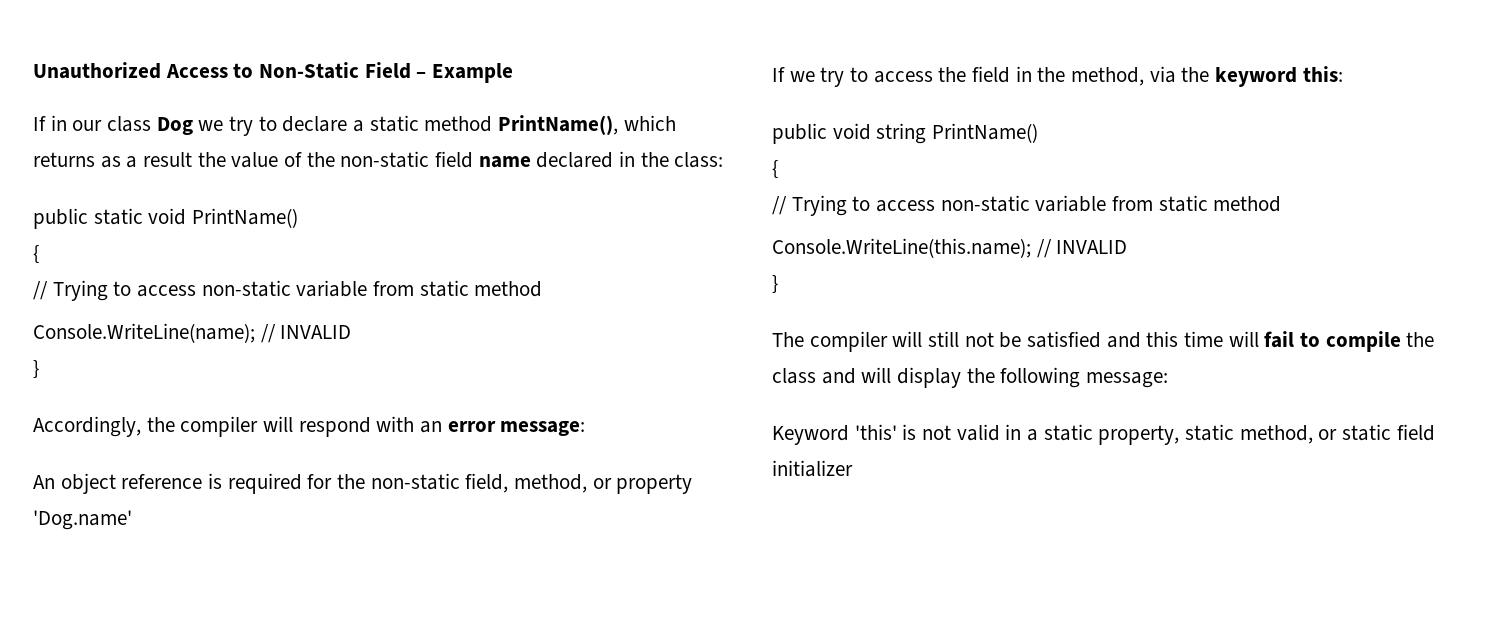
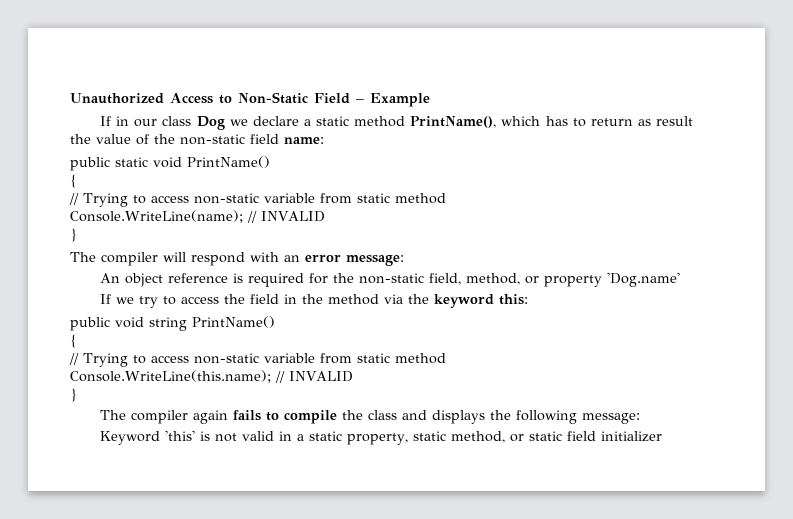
- If in our class Dog we try to declare a static method PrintName(), which returns as a result the value of the non-static field name declared in the class:
+ If in our class Dog we declare a static method PrintName(), which has to return as result the value of the non-static field name:
- Accordingly, the compiler will respond with an error message:
+ The compiler will respond with an error message:
- If we try to access the field in the method, via the keyword this:
+ If we try to access the field in the method via the keyword this:
- The compiler will still not be satisfied and this time will fail to compile the class and will display the following message:
+ The compiler again fails to compile the class and displays the following message:

